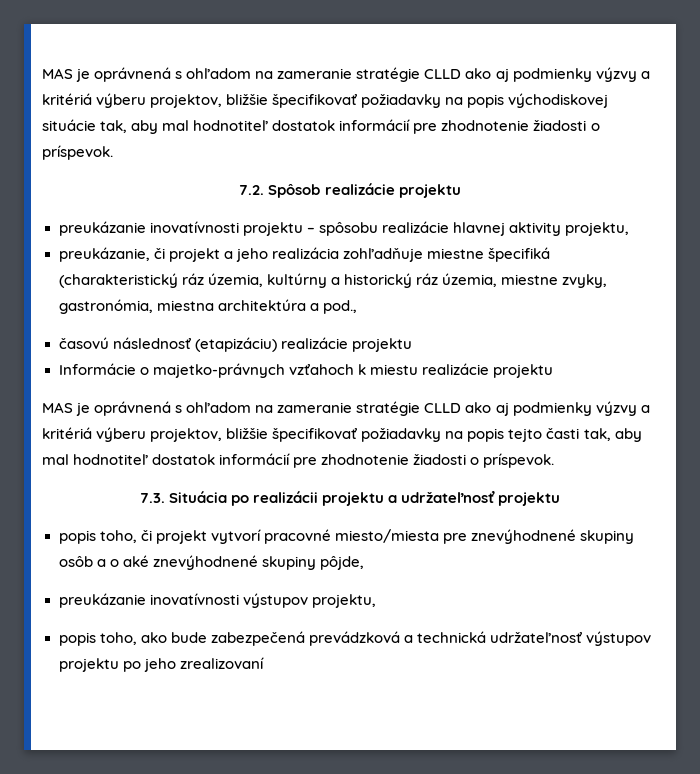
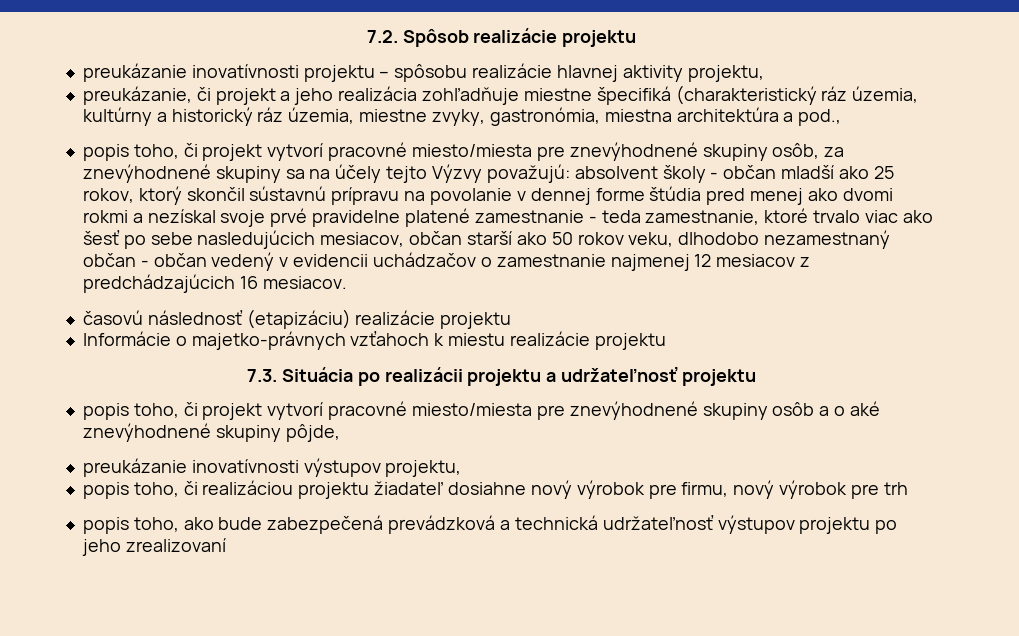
- MAS je oprávnená s ohľadom na zameranie stratégie CLLD ako aj podmienky výzvy a kritériá výberu projektov, bližšie špecifikovať požiadavky na popis východiskovej situácie tak, aby mal hodnotiteľ dostatok informácií pre zhodnotenie žiadosti o príspevok.
+ popis toho, či projekt vytvorí pracovné miesto/miesta pre znevýhodnené skupiny osôb, za znevýhodnené skupiny sa na účely tejto Výzvy považujú: absolvent školy - občan mladší ako 25 rokov, ktorý skončil sústavnú prípravu na povolanie v dennej forme štúdia pred menej ako dvomi rokmi a nezískal svoje prvé pravidelne platené zamestnanie - teda zamestnanie, ktoré trvalo viac ako šesť po sebe nasledujúcich mesiacov, občan starší ako 50 rokov veku, dlhodobo nezamestnaný občan - občan vedený v evidencii uchádzačov o zamestnanie najmenej 12 mesiacov z predchádzajúcich 16 mesiacov.
- MAS je oprávnená s ohľadom na zameranie stratégie CLLD ako aj podmienky výzvy a kritériá výberu projektov, bližšie špecifikovať požiadavky na popis tejto časti tak, aby mal hodnotiteľ dostatok informácií pre zhodnotenie žiadosti o príspevok.
+ popis toho, či realizáciou projektu žiadateľ dosiahne nový výrobok pre firmu, nový výrobok pre trh

